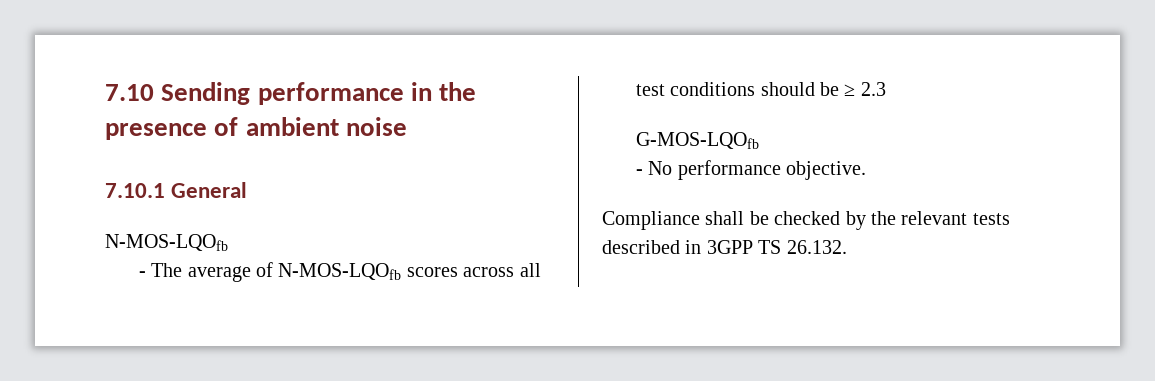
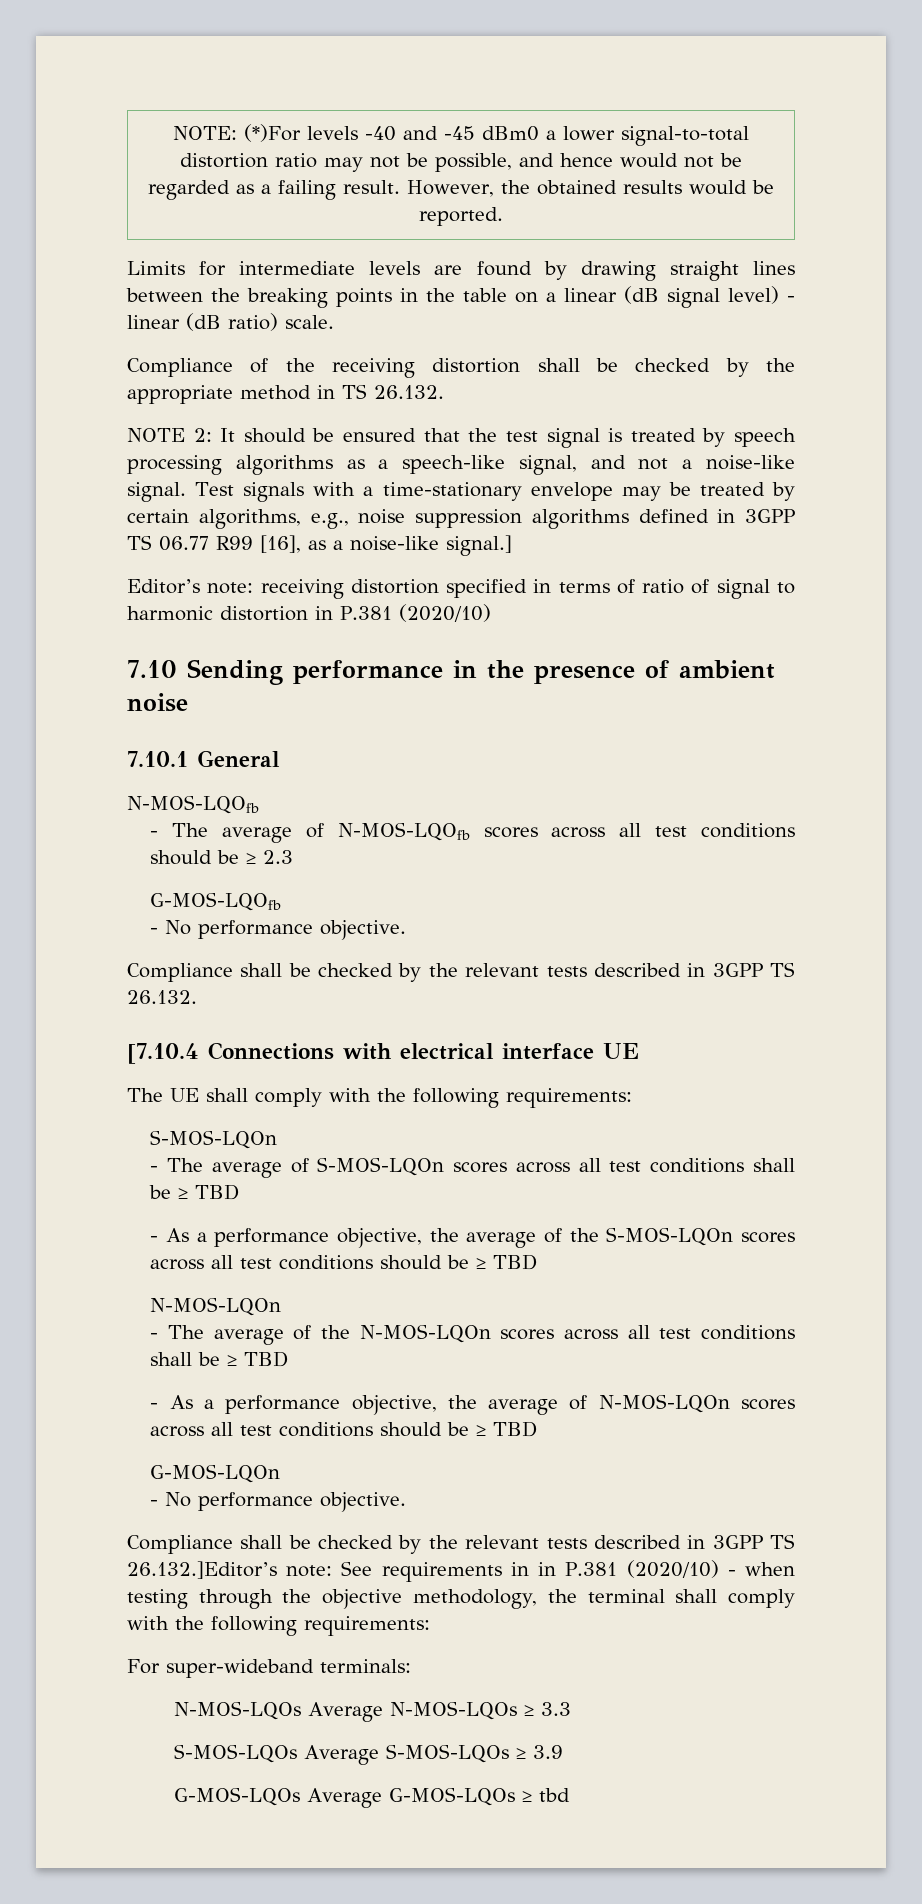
+ NOTE: (*)For levels -40 and -45 dBm0 a lower signal-to-total distortion ratio may not be possible, and hence would not be regarded as a failing result. However, the obtained results would be reported.
+ Limits for intermediate levels are found by drawing straight lines between the breaking points in the table on a linear (dB signal level) - linear (dB ratio) scale.
+ Compliance of the receiving distortion shall be checked by the appropriate method in TS 26.132.
+ NOTE 2: It should be ensured that the test signal is treated by speech processing algorithms as a speech-like signal, and not a noise-like signal. Test signals with a time-stationary envelope may be treated by certain algorithms, e.g., noise suppression algorithms defined in 3GPP TS 06.77 R99 [16], as a noise-like signal.]
+ Editor’s note: receiving distortion specified in terms of ratio of signal to harmonic distortion in P.381 (2020/10)
+ [7.10.4 Connections with electrical interface UE
+ The UE shall comply with the following requirements:
+ S-MOS-LQOn
+ - The average of S-MOS-LQOn scores across all test conditions shall be ≥ TBD
+ - As a performance objective, the average of the S-MOS-LQOn scores across all test conditions should be ≥ TBD
+ N-MOS-LQOn
+ - The average of the N-MOS-LQOn scores across all test conditions shall be ≥ TBD
+ - As a performance objective, the average of N-MOS-LQOn scores across all test conditions should be ≥ TBD
+ G-MOS-LQOn
+ - No performance objective.
+ Compliance shall be checked by the relevant tests described in 3GPP TS 26.132.]Editor’s note: See requirements in in P.381 (2020/10) - when testing through the objective methodology, the terminal shall comply with the following requirements:
+ For super-wideband terminals:
+ N-MOS-LQOs Average N-MOS-LQOs ≥ 3.3
+ S-MOS-LQOs Average S-MOS-LQOs ≥ 3.9
+ G-MOS-LQOs Average G-MOS-LQOs ≥ tbd

